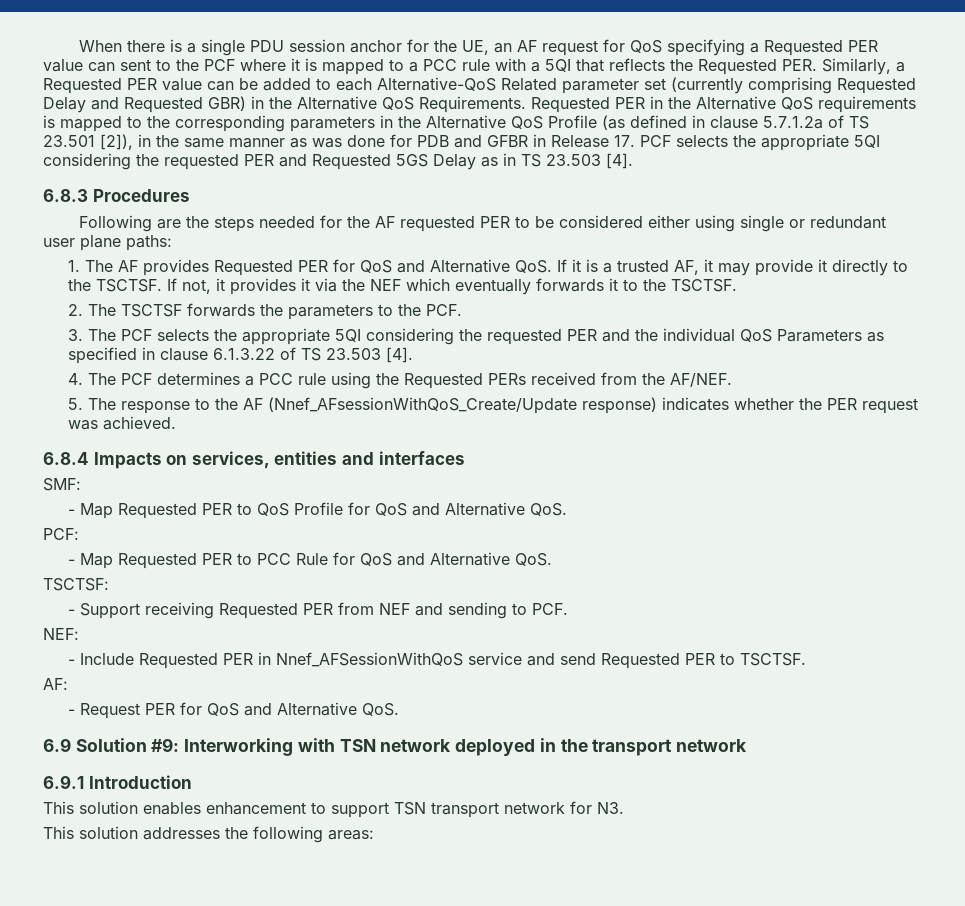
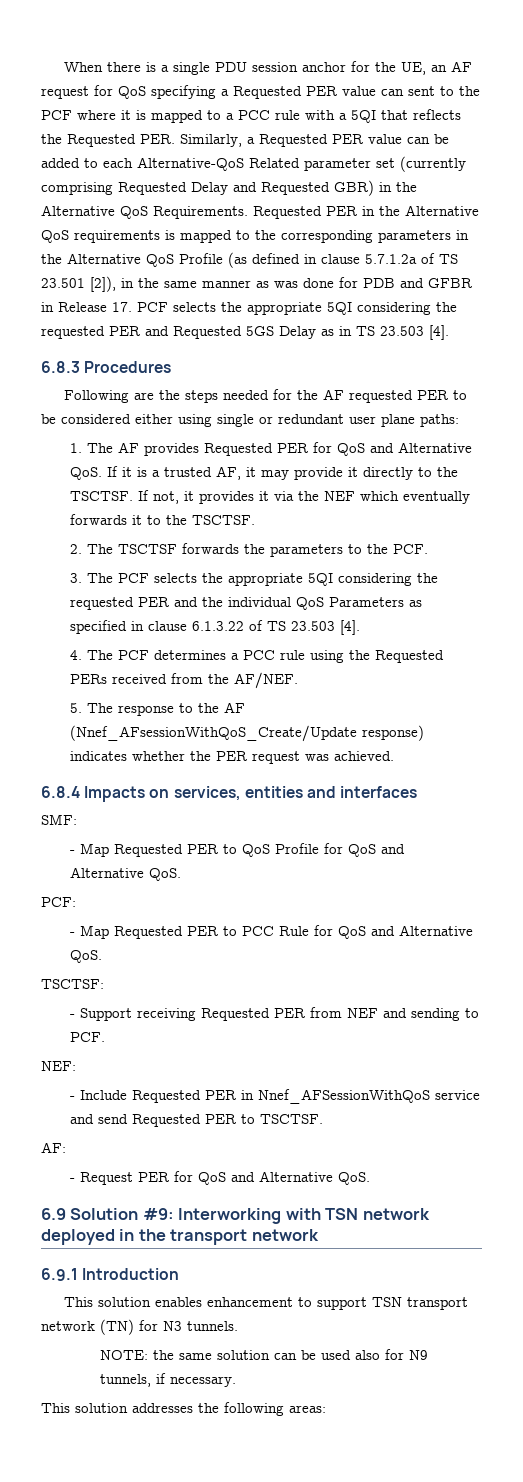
- This solution enables enhancement to support TSN transport network for N3.
+ This solution enables enhancement to support TSN transport network (TN) for N3 tunnels.
+ NOTE: the same solution can be used also for N9 tunnels, if necessary.

